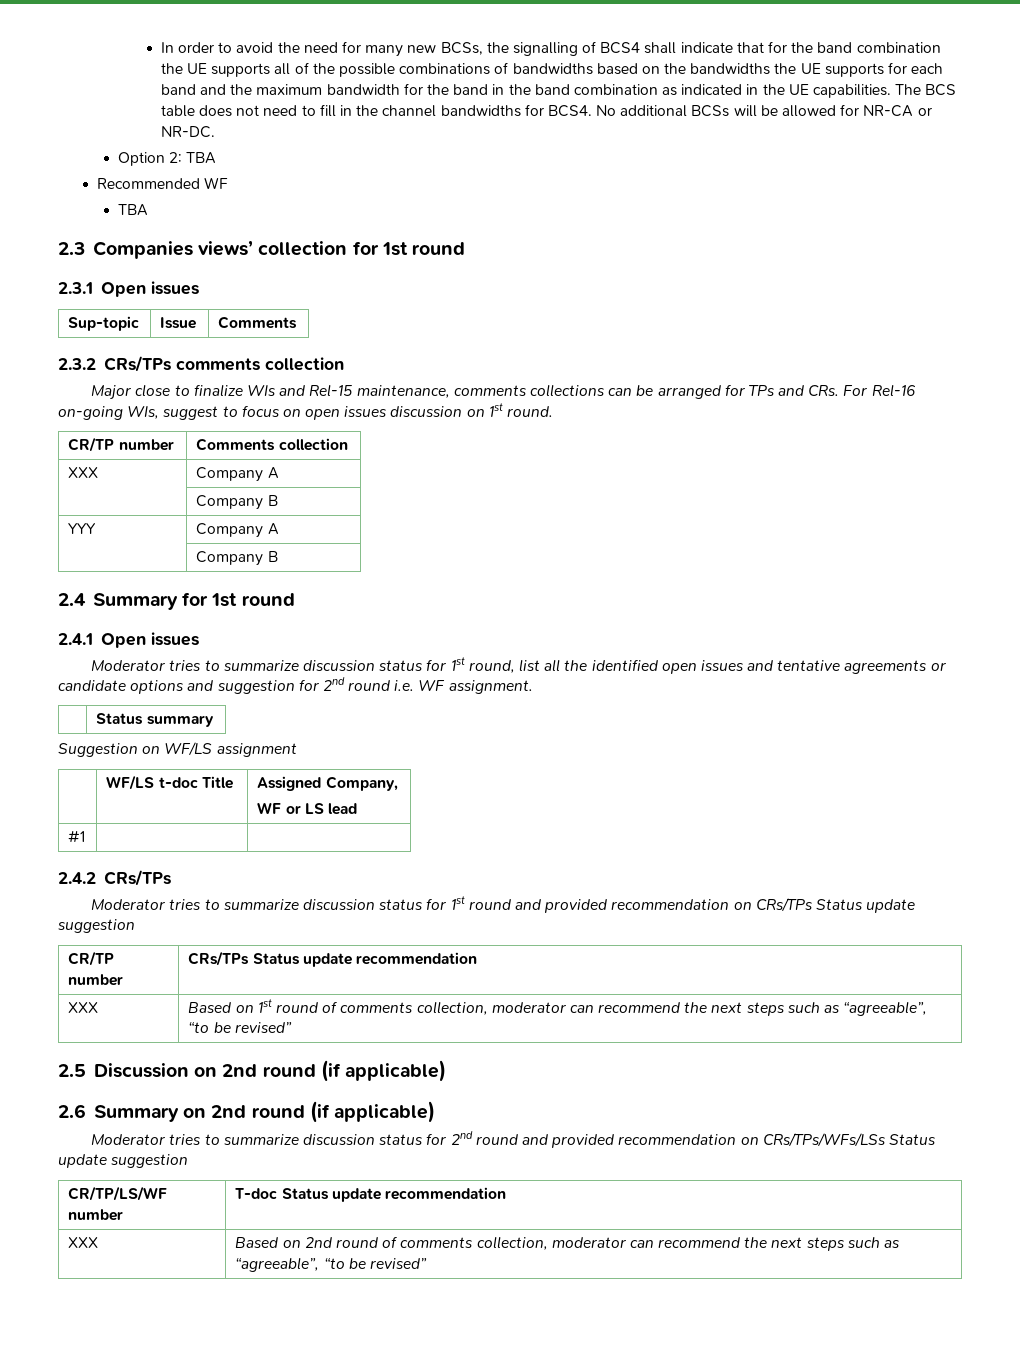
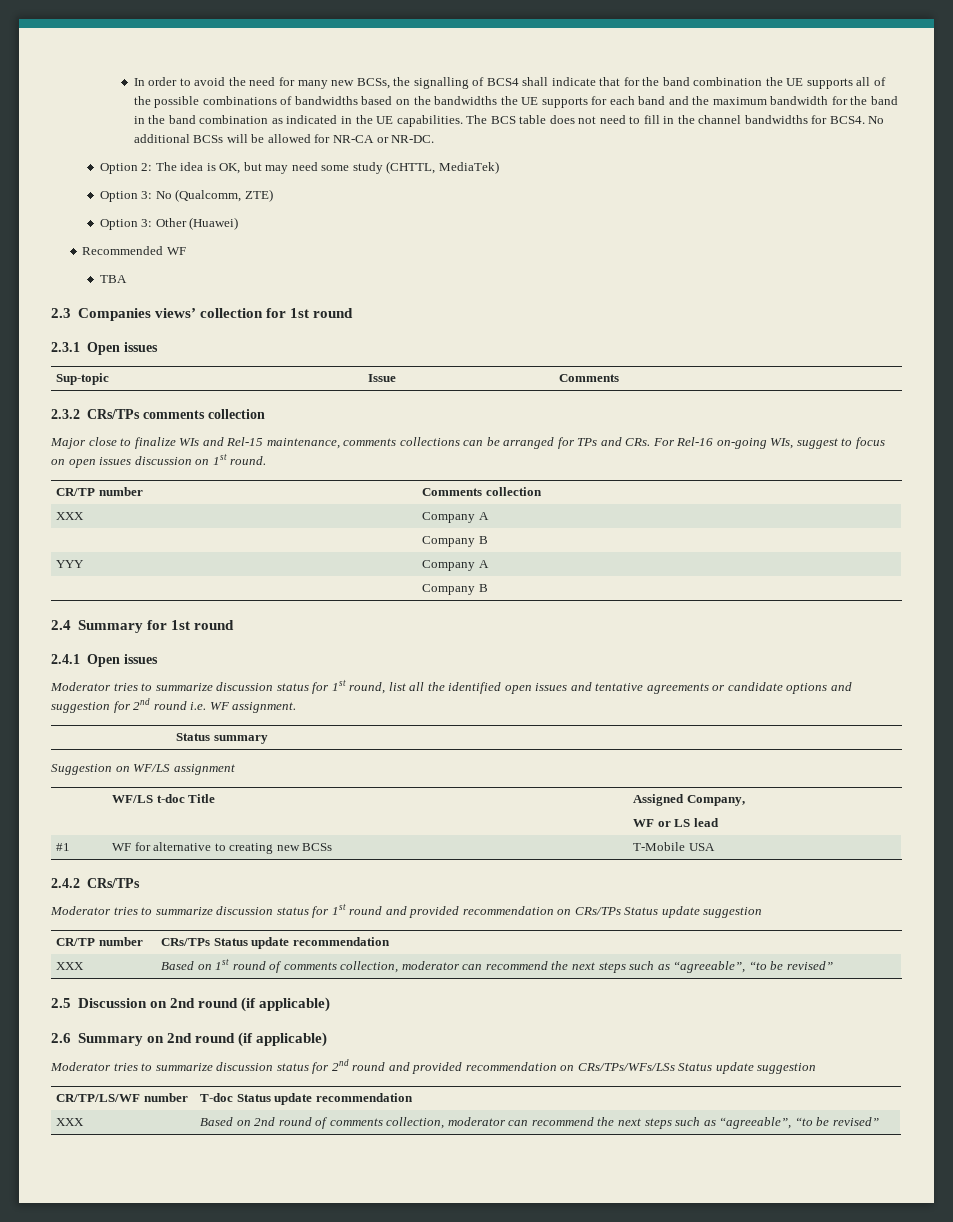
- Option 2: TBA
+ Option 2: The idea is OK, but may need some study (CHTTL, MediaTek)
+ Option 3: No (Qualcomm, ZTE)
+ Option 3: Other (Huawei)
- #1 | |
+ #1 | WF for alternative to creating new BCSs | T-Mobile USA

